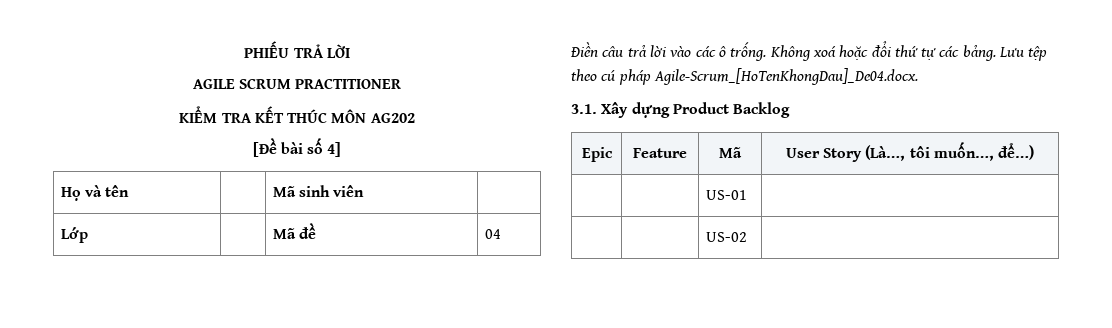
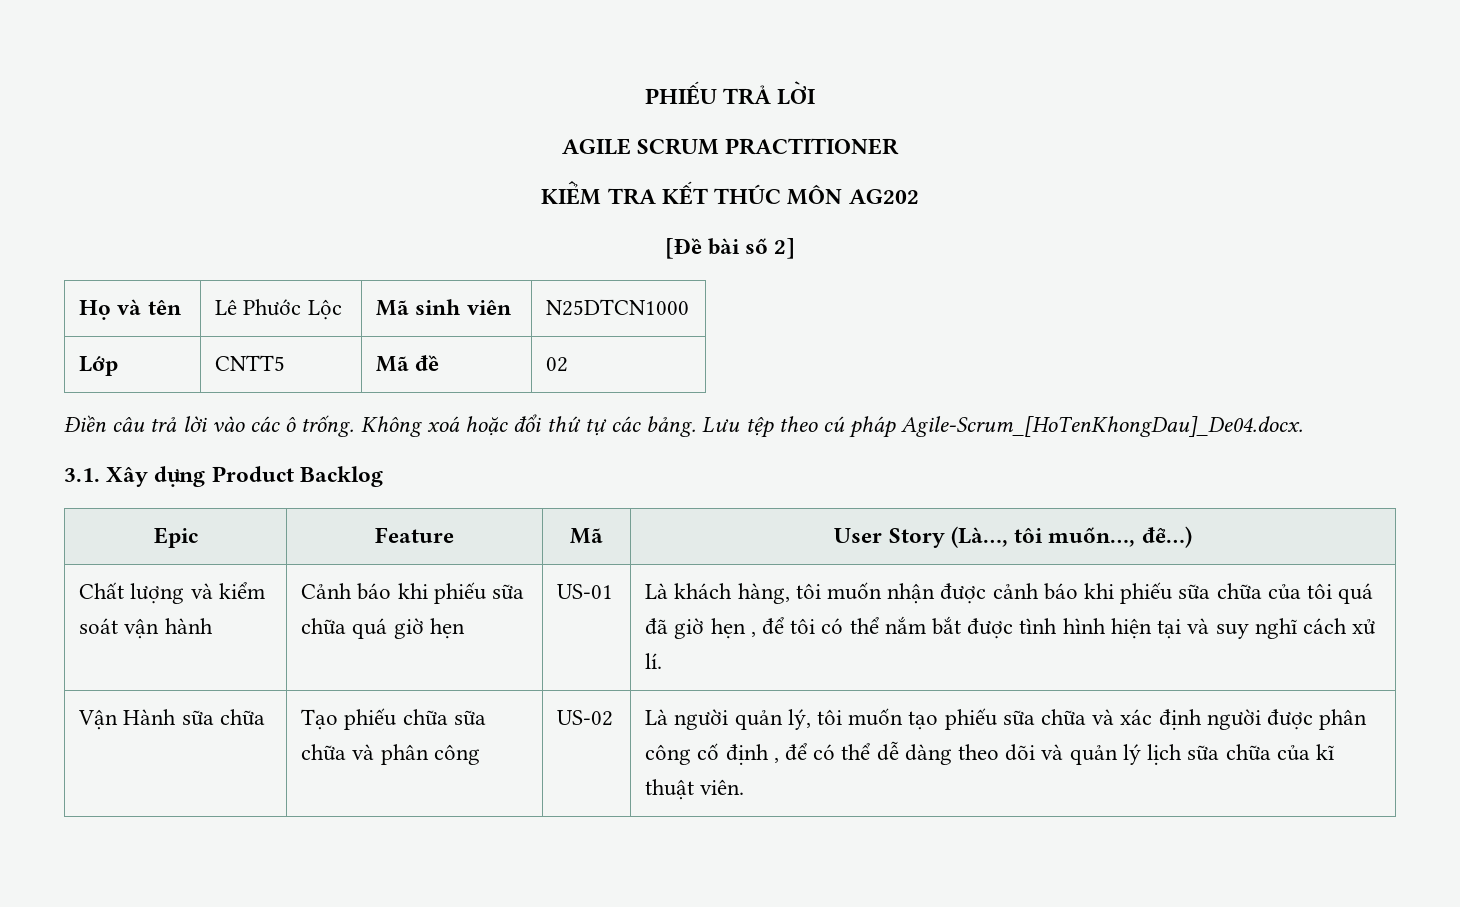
- [Đề bài số 4]
+ [Đề bài số 2]
- Họ và tên | | Mã sinh viên |
+ Họ và tên | Lê Phước Lộc | Mã sinh viên | N25DTCN1000
- Lớp | | Mã đề | 04
+ Lớp | CNTT5 | Mã đề | 02
- US-01 |
- | | US-02 |
+ Chất lượng và kiểm soát vận hành | Cảnh báo khi phiếu sữa chữa quá giờ hẹn | US-01 | Là khách hàng, tôi muốn nhận được cảnh báo khi phiếu sữa chữa của tôi quá đã giờ hẹn , để tôi có thể nắm bắt được tình hình hiện tại và suy nghĩ cách xử lí.
+ Vận Hành sữa chữa | Tạo phiếu chữa sữa chữa và phân công | US-02 | Là người quản lý, tôi muốn tạo phiếu sữa chữa và xác định người được phân công cố định , để có thể dễ dàng theo dõi và quản lý lịch sữa chữa của kĩ thuật viên.

